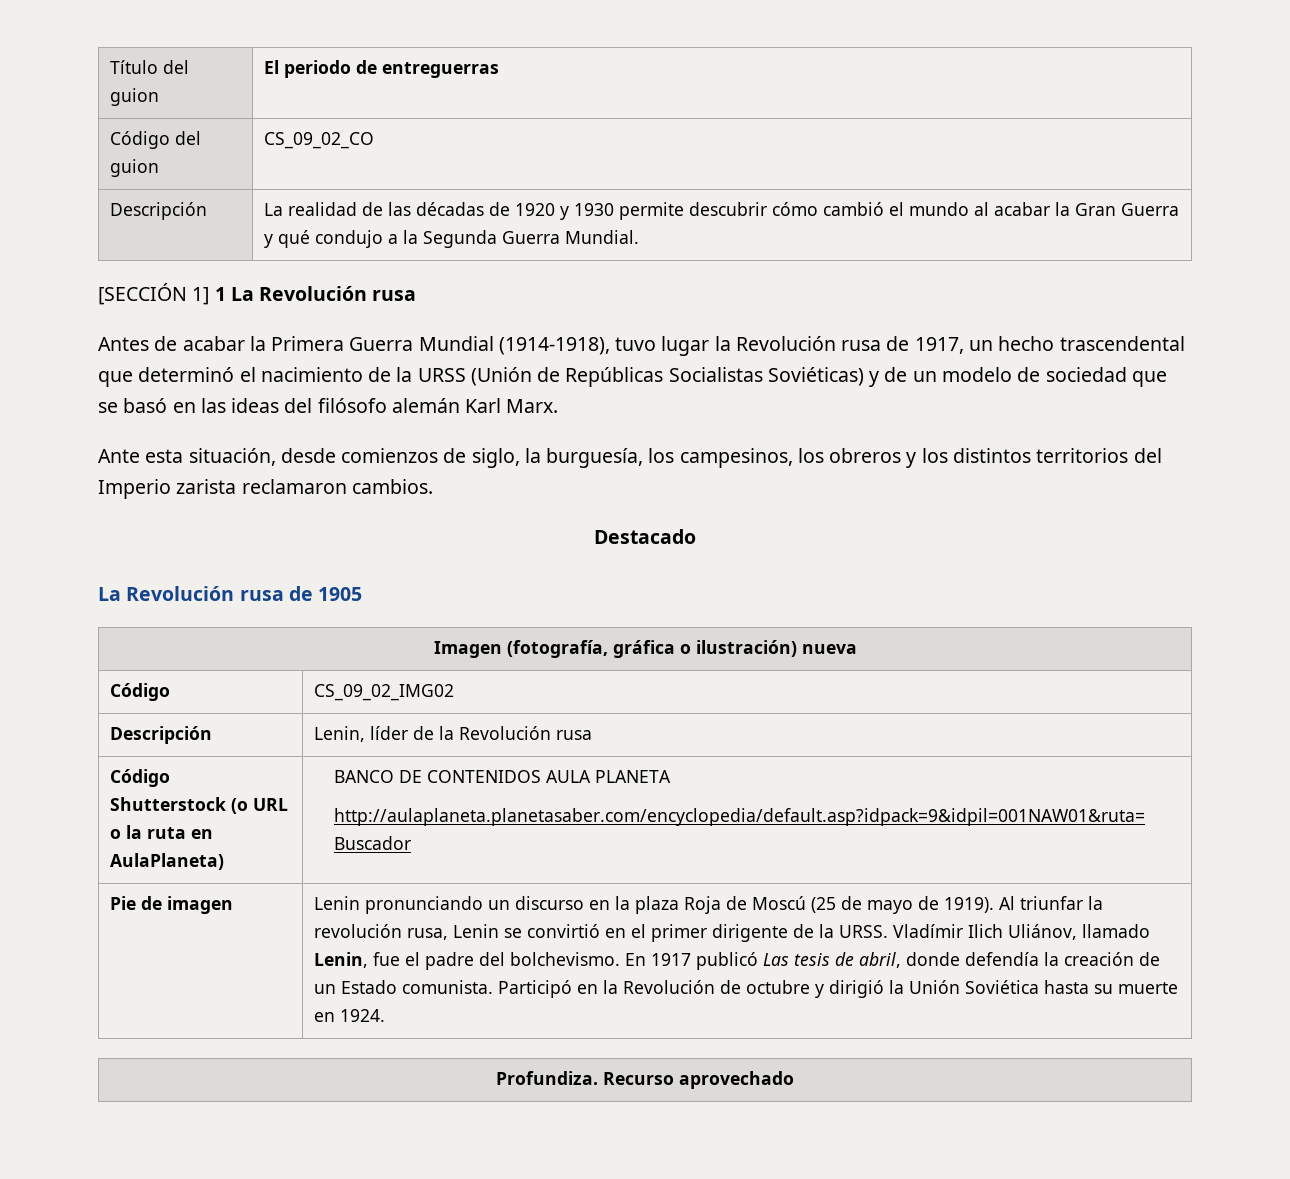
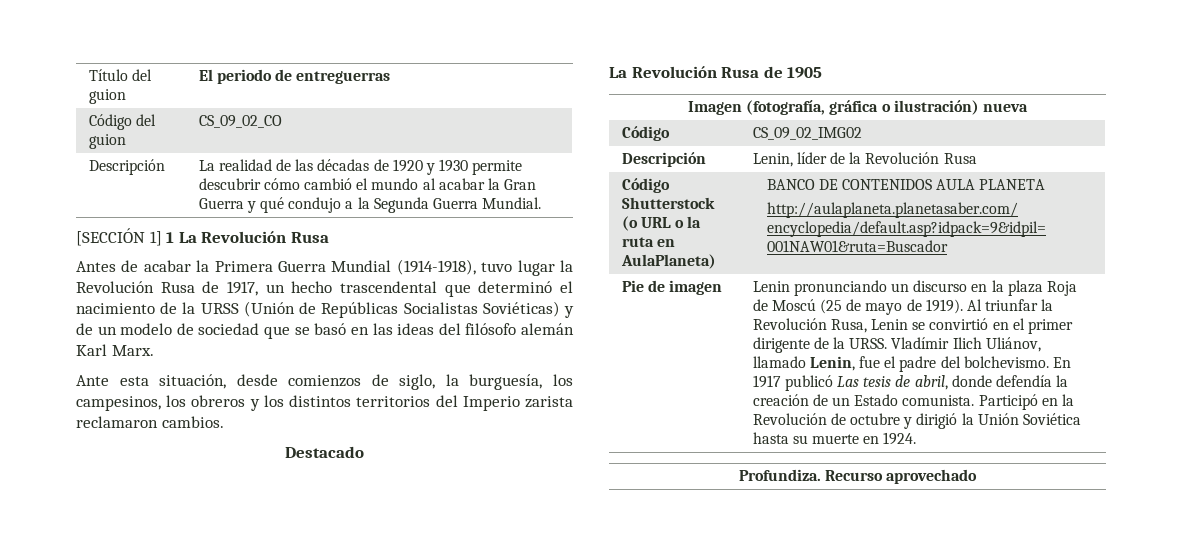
- [SECCIÓN 1] 1 La Revolución rusa
+ [SECCIÓN 1] 1 La Revolución Rusa
- Antes de acabar la Primera Guerra Mundial (1914-1918), tuvo lugar la Revolución rusa de 1917, un hecho trascendental que determinó el nacimiento de la URSS (Unión de Repúblicas Socialistas Soviéticas) y de un modelo de sociedad que se basó en las ideas del filósofo alemán Karl Marx.
+ Antes de acabar la Primera Guerra Mundial (1914-1918), tuvo lugar la Revolución Rusa de 1917, un hecho trascendental que determinó el nacimiento de la URSS (Unión de Repúblicas Socialistas Soviéticas) y de un modelo de sociedad que se basó en las ideas del filósofo alemán Karl Marx.
- La Revolución rusa de 1905
+ La Revolución Rusa de 1905
- Descripción | Lenin, líder de la Revolución rusa
+ Descripción | Lenin, líder de la Revolución Rusa
- Al triunfar la revolución rusa, Lenin se convirtió en el primer dirigente de la URSS.
+ Al triunfar la Revolución Rusa, Lenin se convirtió en el primer dirigente de la URSS.

